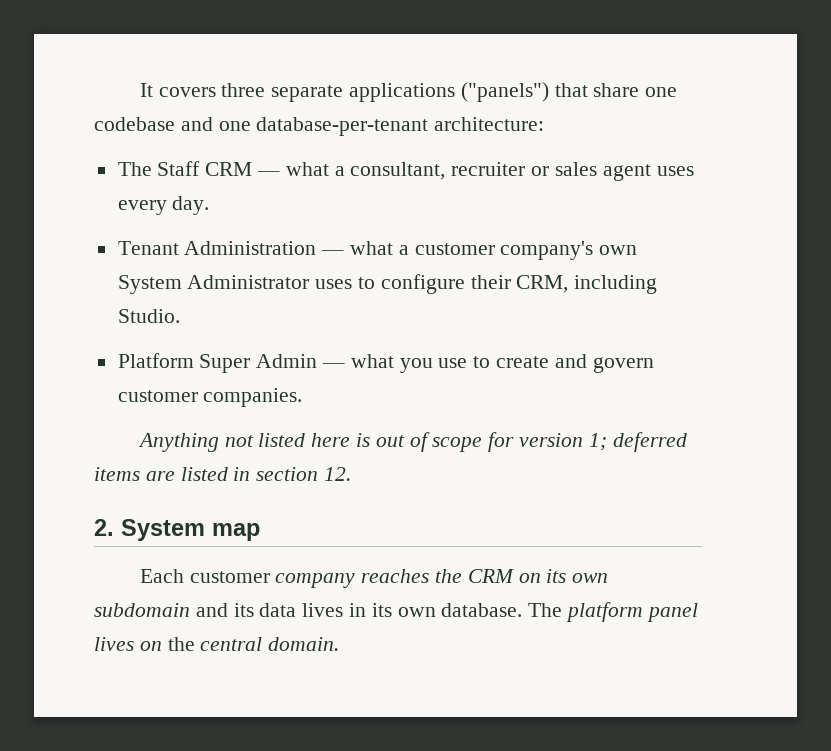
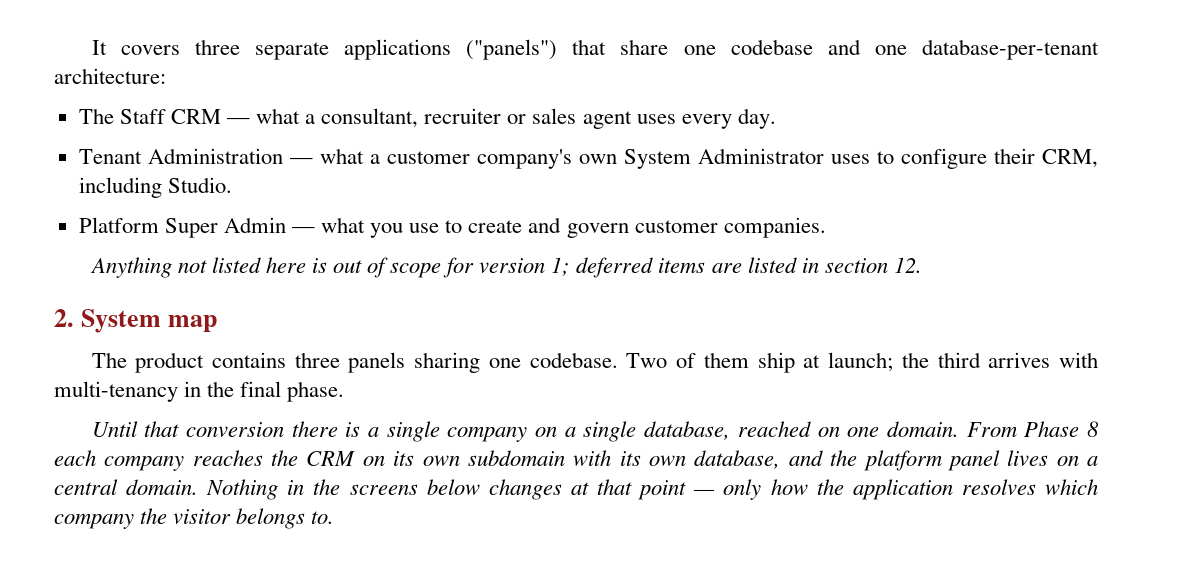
- Each customer company reaches the CRM on its own subdomain and its data lives in its own database. The platform panel lives on the central domain.
+ The product contains three panels sharing one codebase. Two of them ship at launch; the third arrives with multi-tenancy in the final phase.
+ Until that conversion there is a single company on a single database, reached on one domain. From Phase 8 each company reaches the CRM on its own subdomain with its own database, and the platform panel lives on a central domain.
+ Nothing in the screens below changes at that point — only how the application resolves which company the visitor belongs to.

